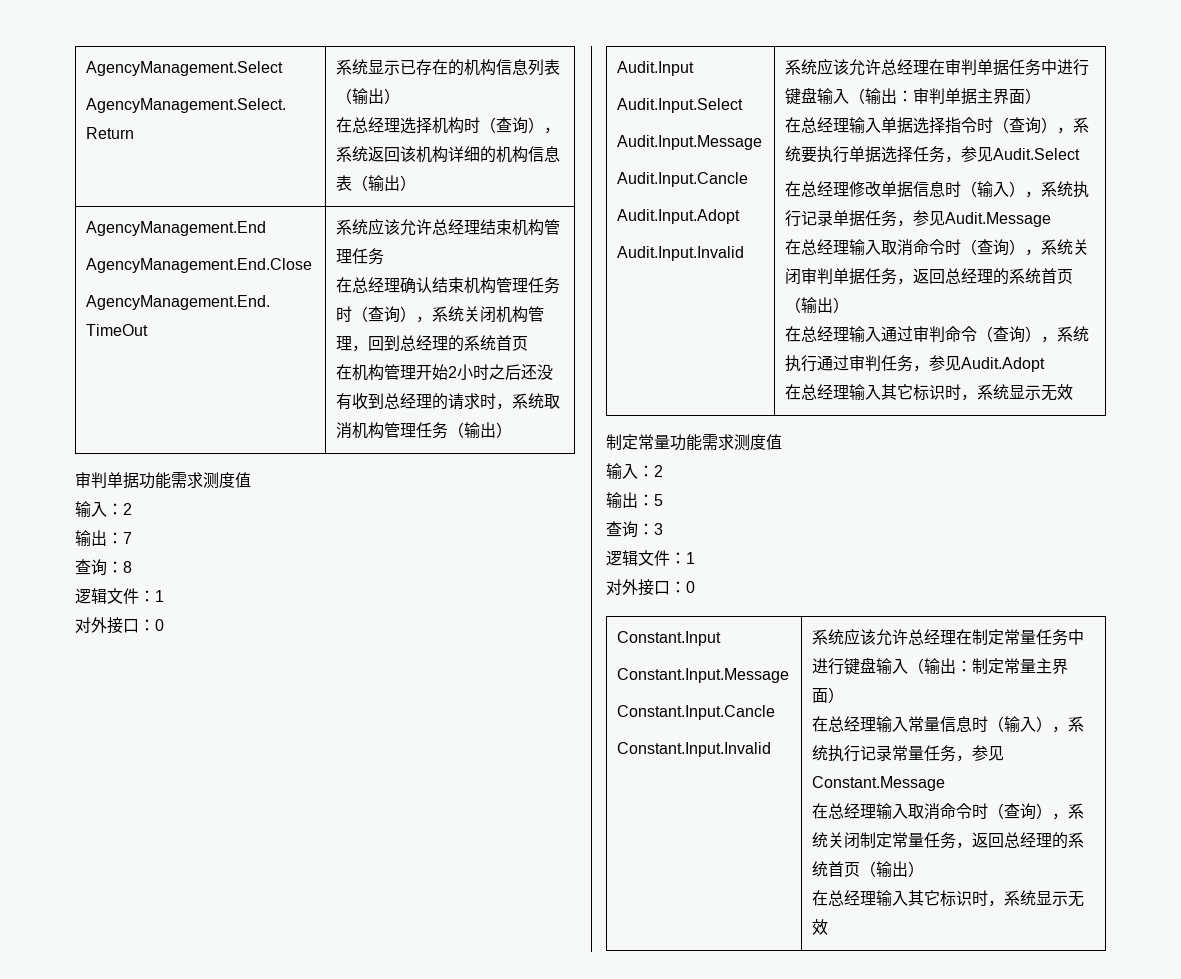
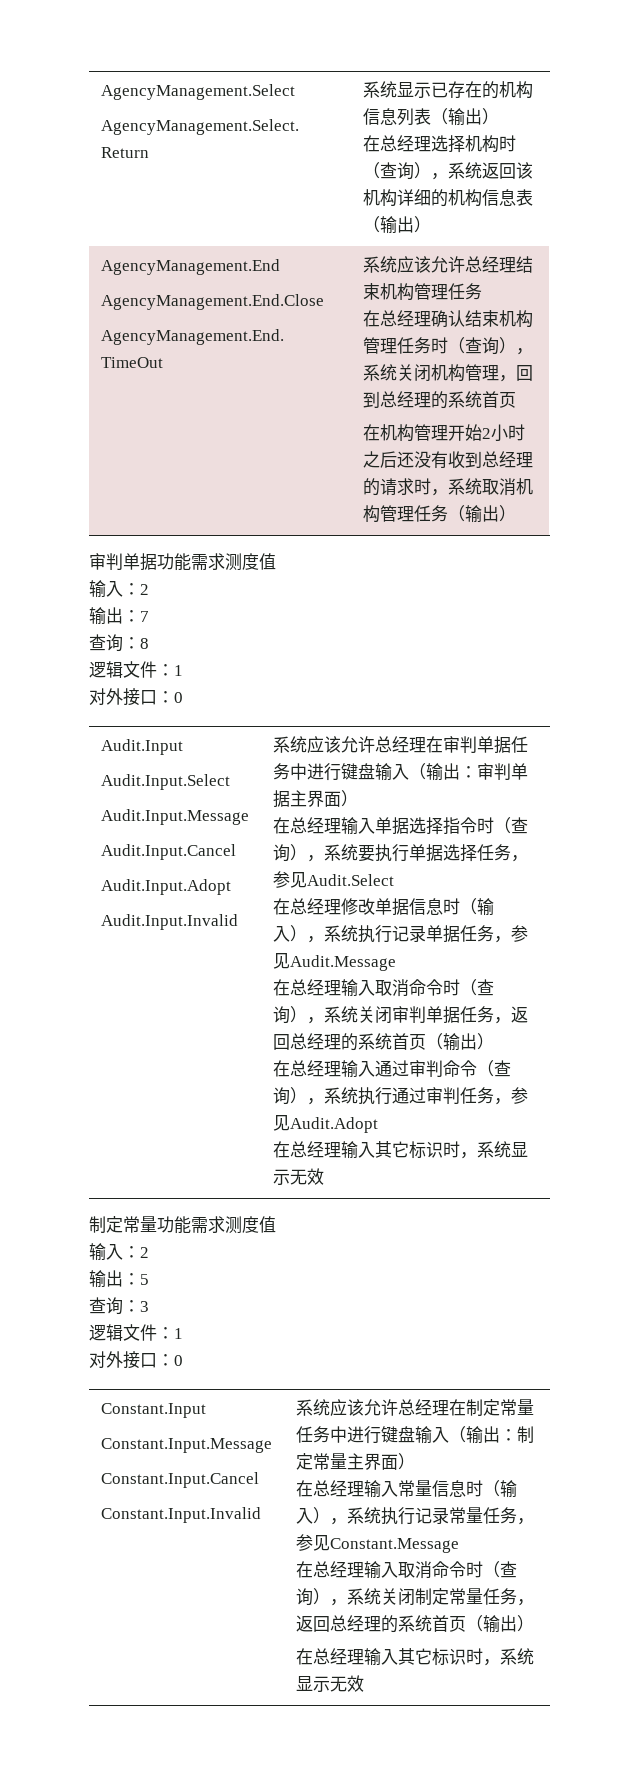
- Audit.Input.Cancle
+ Audit.Input.Cancel
- Constant.Input.Cancle
+ Constant.Input.Cancel

